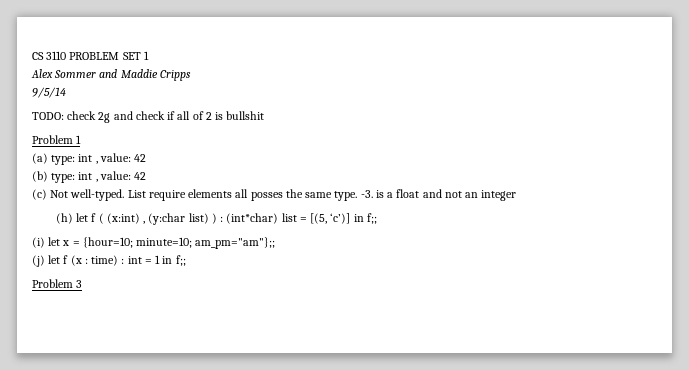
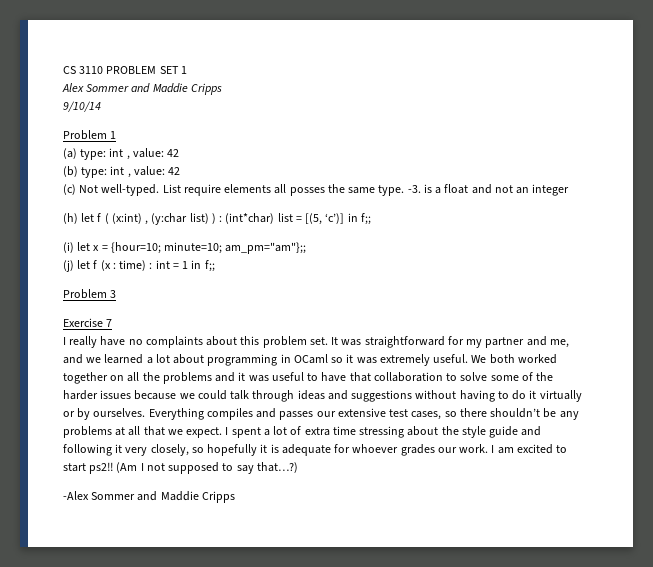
- 9/5/14
- TODO: check 2g and check if all of 2 is bullshit
+ 9/10/14
+ Exercise 7
+ I really have no complaints about this problem set. It was straightforward for my partner and me, and we learned a lot about programming in OCaml so it was extremely useful. We both worked together on all the problems and it was useful to have that collaboration to solve some of the harder issues because we could talk through ideas and suggestions without having to do it virtually or by ourselves. Everything compiles and passes our extensive test cases, so there shouldn’t be any problems at all that we expect. I spent a lot of extra time stressing about the style guide and following it very closely, so hopefully it is adequate for whoever grades our work. I am excited to start ps2!! (Am I not supposed to say that…?)
+ -Alex Sommer and Maddie Cripps

